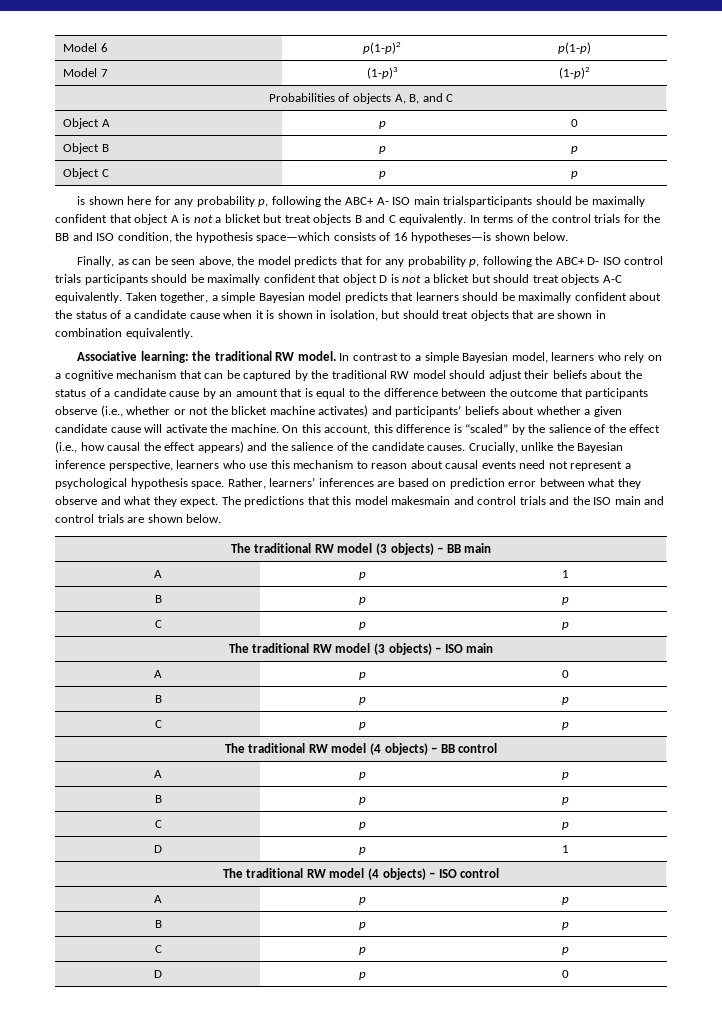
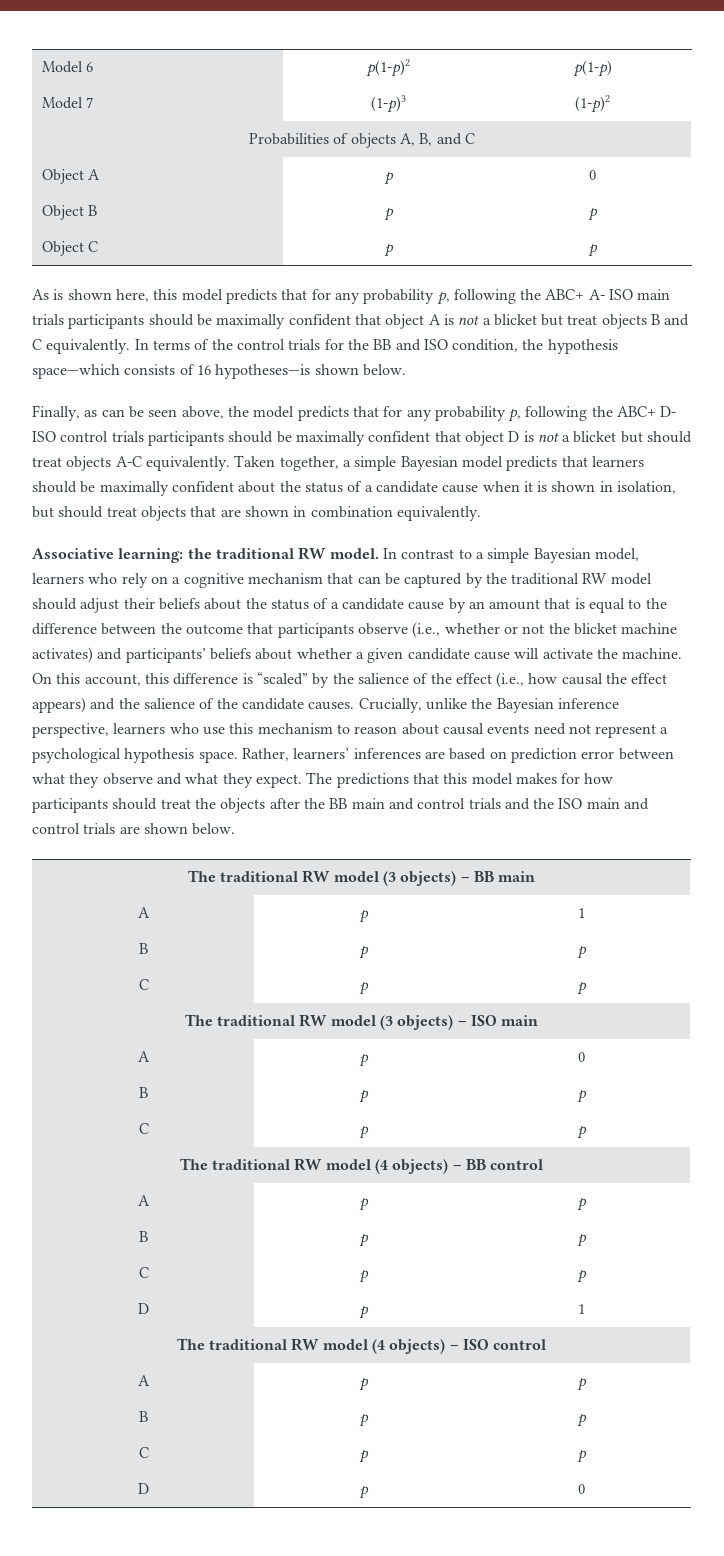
- is shown here for any probability p, following the ABC+ A- ISO main trialsparticipants should be maximally confident that object A is not a blicket but treat objects B and C equivalently.
+ As is shown here, this model predicts that for any probability p, following the ABC+ A- ISO main trials participants should be maximally confident that object A is not a blicket but treat objects B and C equivalently.
- The predictions that this model makesmain and control trials and the ISO main and control trials are shown below.
+ The predictions that this model makes for how participants should treat the objects after the BB main and control trials and the ISO main and control trials are shown below.

